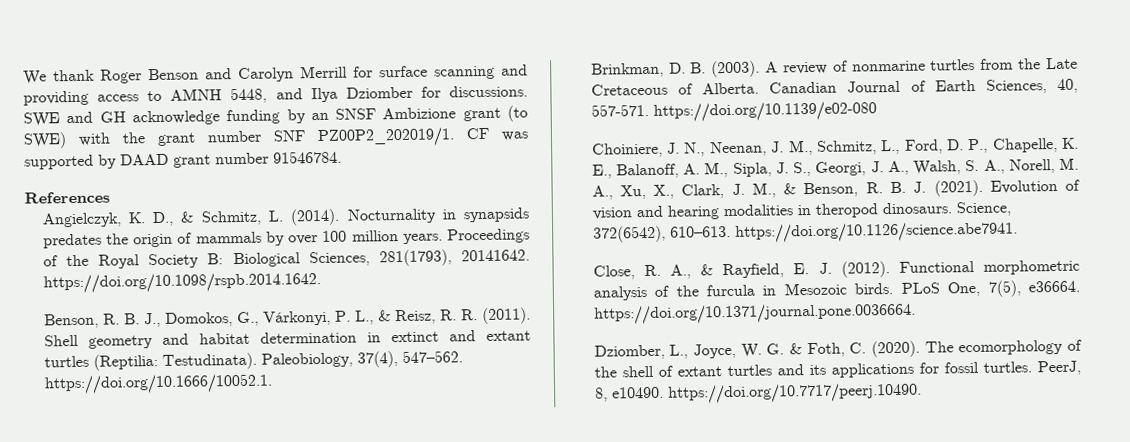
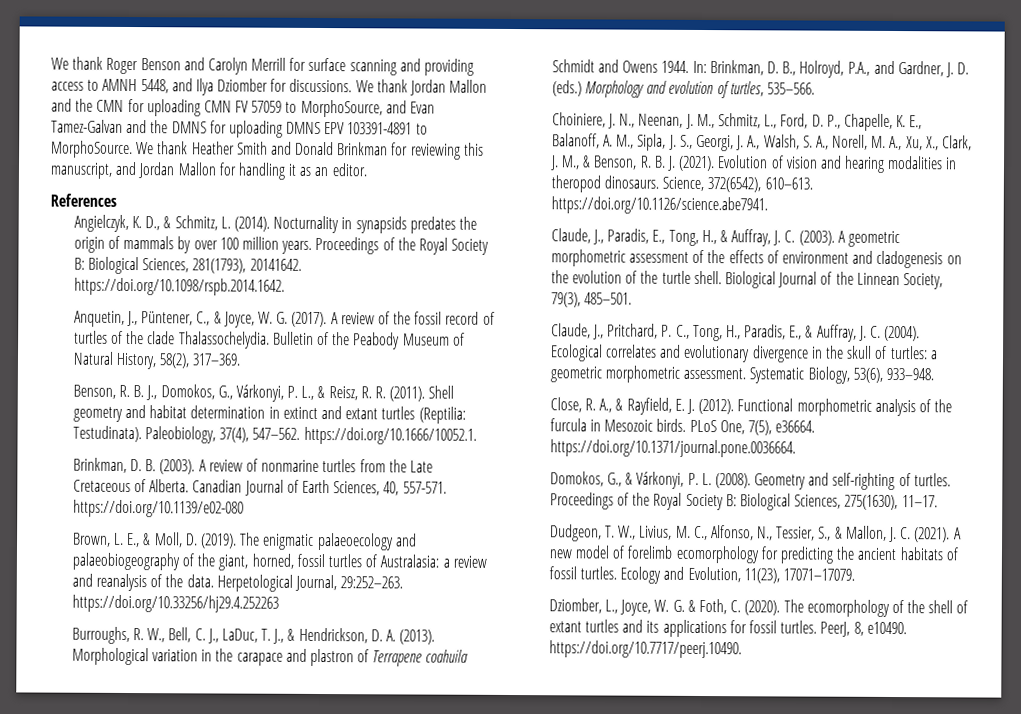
- SWE and GH acknowledge funding by an SNSF Ambizione grant (to SWE) with the grant number SNF PZ00P2_202019/1. CF was supported by DAAD grant number 91546784.
+ We thank Jordan Mallon and the CMN for uploading CMN FV 57059 to MorphoSource, and Evan Tamez-Galvan and the DMNS for uploading DMNS EPV 103391-4891 to MorphoSource. We thank Heather Smith and Donald Brinkman for reviewing this manuscript, and Jordan Mallon for handling it as an editor.
+ Anquetin, J., Püntener, C., & Joyce, W. G. (2017). A review of the fossil record of turtles of the clade Thalassochelydia. Bulletin of the Peabody Museum of Natural History, 58(2), 317–369.
+ Brown, L. E., & Moll, D. (2019). The enigmatic palaeoecology and palaeobiogeography of the giant, horned, fossil turtles of Australasia: a review and reanalysis of the data. Herpetological Journal, 29:252–263. https://doi.org/10.33256/hj29.4.252263
+ Burroughs, R. W., Bell, C. J., LaDuc, T. J., & Hendrickson, D. A. (2013). Morphological variation in the carapace and plastron of Terrapene coahuila Schmidt and Owens 1944. In: Brinkman, D. B., Holroyd, P.A., and Gardner, J. D. (eds.) Morphology and evolution of turtles, 535–566.
+ Claude, J., Paradis, E., Tong, H., & Auffray, J. C. (2003). A geometric morphometric assessment of the effects of environment and cladogenesis on the evolution of the turtle shell. Biological Journal of the Linnean Society, 79(3), 485–501.
+ Claude, J., Pritchard, P. C., Tong, H., Paradis, E., & Auffray, J. C. (2004). Ecological correlates and evolutionary divergence in the skull of turtles: a geometric morphometric assessment. Systematic Biology, 53(6), 933–948.
+ Domokos, G., & Várkonyi, P. L. (2008). Geometry and self-righting of turtles. Proceedings of the Royal Society B: Biological Sciences, 275(1630), 11–17.
+ Dudgeon, T. W., Livius, M. C., Alfonso, N., Tessier, S., & Mallon, J. C. (2021). A new model of forelimb ecomorphology for predicting the ancient habitats of fossil turtles. Ecology and Evolution, 11(23), 17071–17079.

